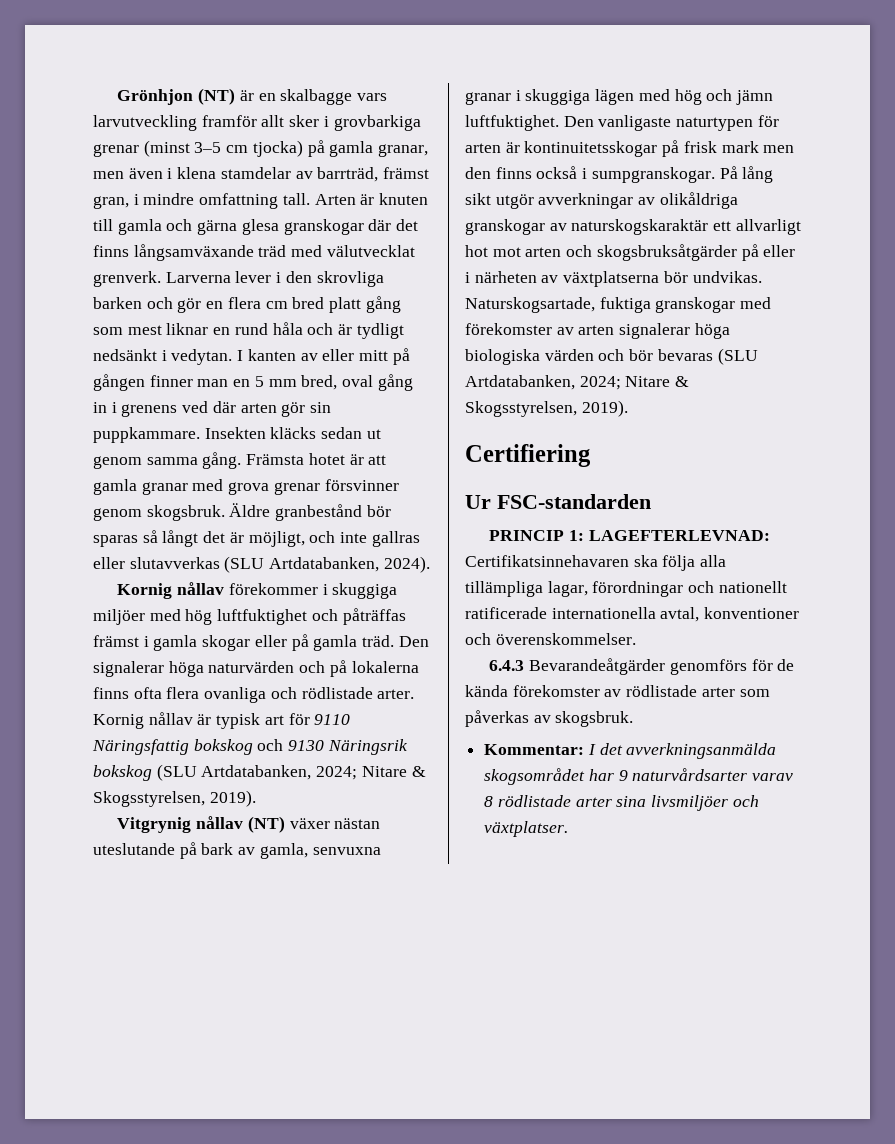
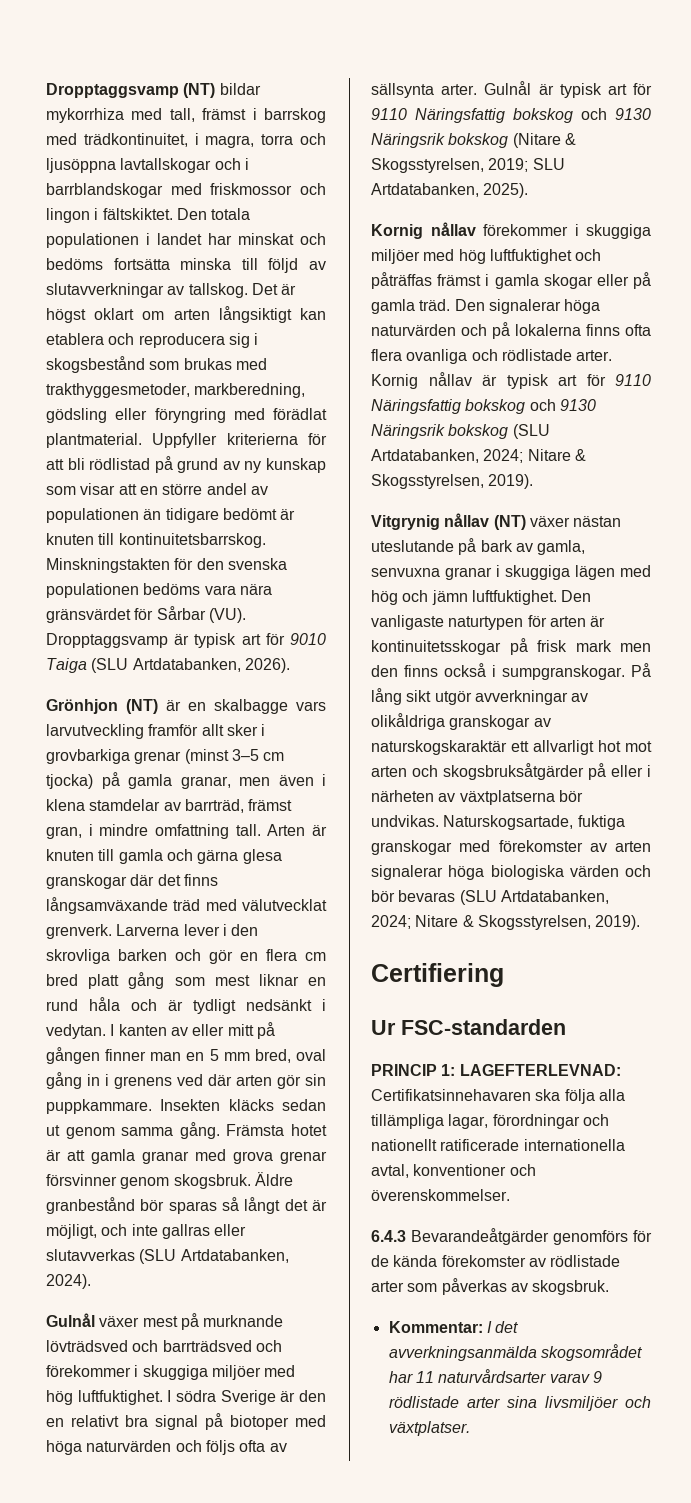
+ Dropptaggsvamp (NT) bildar mykorrhiza med tall, främst i barrskog med trädkontinuitet, i magra, torra och ljusöppna lavtallskogar och i barrblandskogar med friskmossor och lingon i fältskiktet. Den totala populationen i landet har minskat och bedöms fortsätta minska till följd av slutavverkningar av tallskog. Det är högst oklart om arten långsiktigt kan etablera och reproducera sig i skogsbestånd som brukas med trakthyggesmetoder, markberedning, gödsling eller föryngring med förädlat plantmaterial. Uppfyller kriterierna för att bli rödlistad på grund av ny kunskap som visar att en större andel av populationen än tidigare bedömt är knuten till kontinuitetsbarrskog. Minskningstakten för den svenska populationen bedöms vara nära gränsvärdet för Sårbar (VU). Dropptaggsvamp är typisk art för 9010 Taiga (SLU Artdatabanken, 2026).
+ Gulnål växer mest på murknande lövträdsved och barrträdsved och förekommer i skuggiga miljöer med hög luftfuktighet. I södra Sverige är den en relativt bra signal på biotoper med höga naturvärden och följs ofta av sällsynta arter. Gulnål är typisk art för 9110 Näringsfattig bokskog och 9130 Näringsrik bokskog (Nitare & Skogsstyrelsen, 2019; SLU Artdatabanken, 2025).
- Kommentar: I det avverkningsanmälda skogsområdet har 9 naturvårdsarter varav 8 rödlistade arter sina livsmiljöer och växtplatser.
+ Kommentar: I det avverkningsanmälda skogsområdet har 11 naturvårdsarter varav 9 rödlistade arter sina livsmiljöer och växtplatser.

